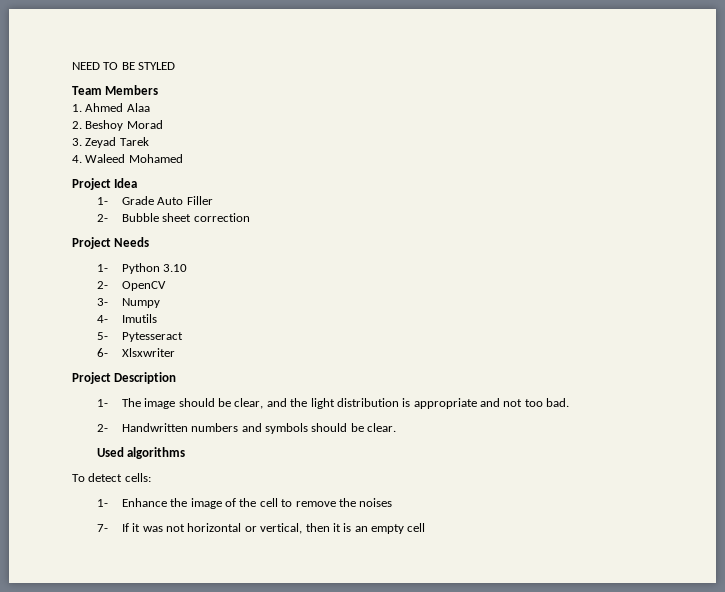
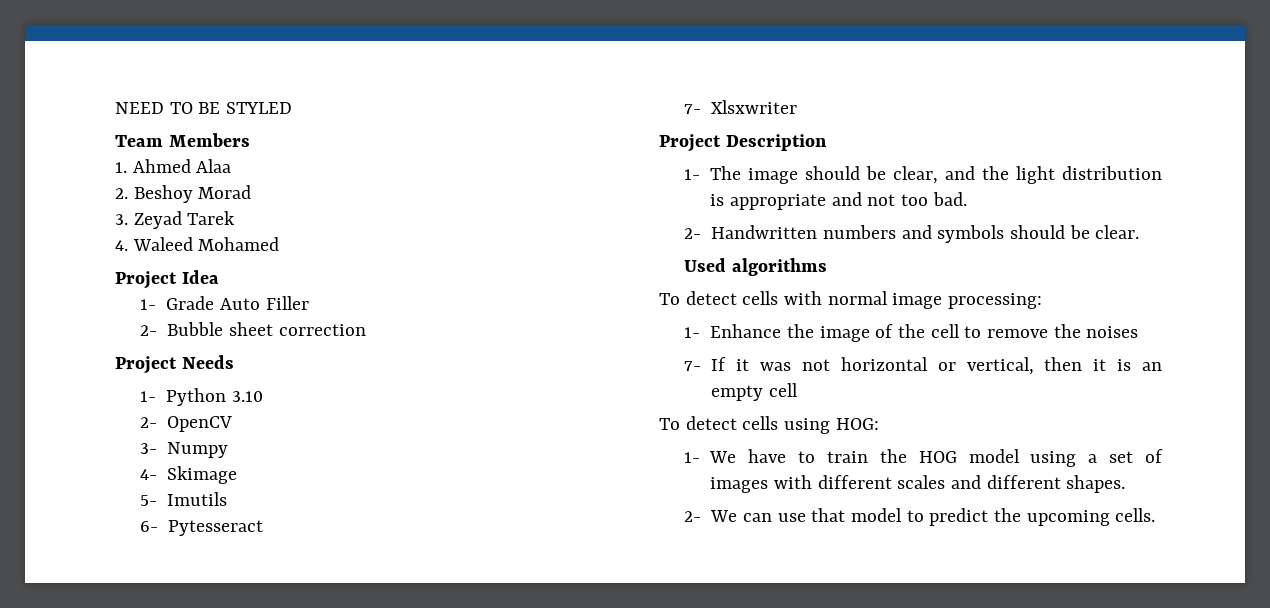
- 4- Imutils
+ 4- Skimage
+ 5- Imutils
- 5- Pytesseract
+ 6- Pytesseract
- 6- Xlsxwriter
+ 7- Xlsxwriter
- To detect cells:
+ To detect cells with normal image processing:
+ To detect cells using HOG:
+ 1- We have to train the HOG model using a set of images with different scales and different shapes.
+ 2- We can use that model to predict the upcoming cells.

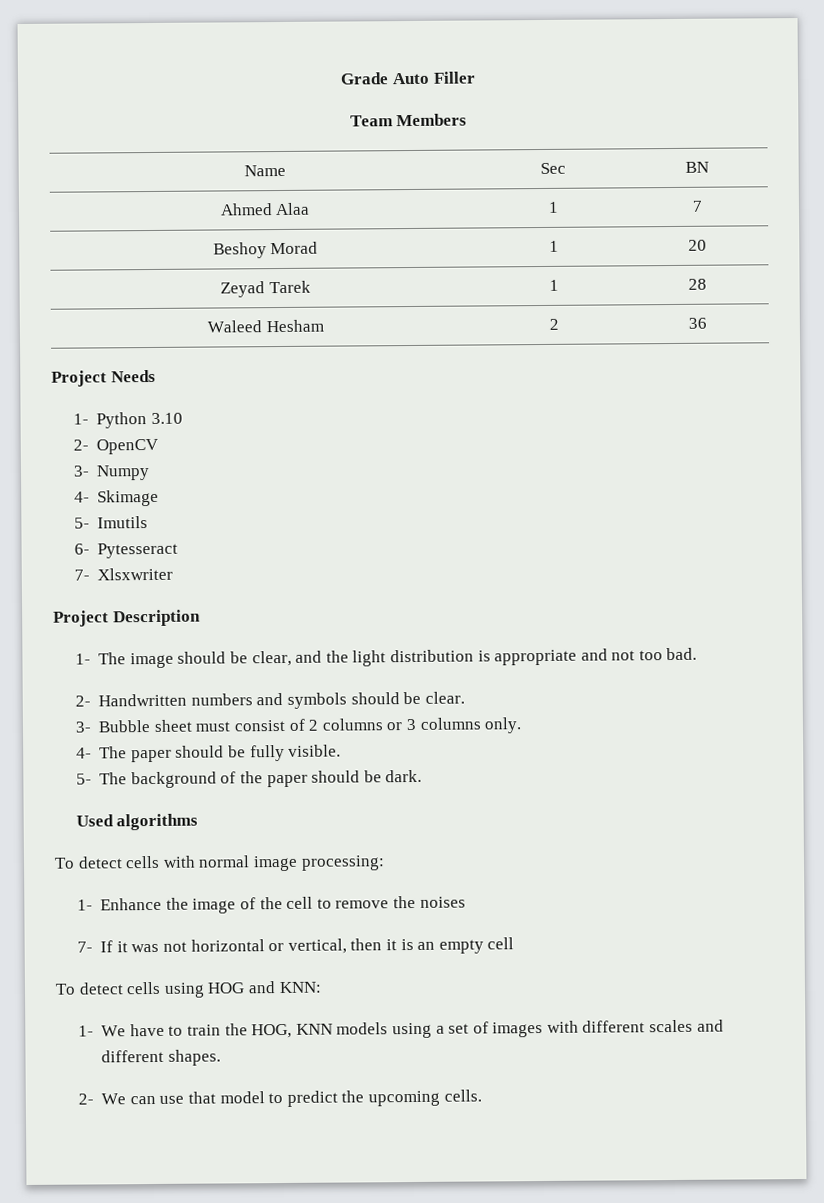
- NEED TO BE STYLED
+ Grade Auto Filler
  Team Members
- 1. Ahmed Alaa
- 2. Beshoy Morad
- 3. Zeyad Tarek
- 4. Waleed Mohamed
- Project Idea
- 1- Grade Auto Filler
- 2- Bubble sheet correction
+ Name | Sec | BN
+ Ahmed Alaa | 1 | 7
+ Beshoy Morad | 1 | 20
+ Zeyad Tarek | 1 | 28
+ Waleed Hesham | 2 | 36
+ 3- Bubble sheet must consist of 2 columns or 3 columns only.
+ 4- The paper should be fully visible.
+ 5- The background of the paper should be dark.
- To detect cells using HOG:
+ To detect cells using HOG and KNN:
- 1- We have to train the HOG model using a set of images with different scales and different shapes.
+ 1- We have to train the HOG, KNN models using a set of images with different scales and different shapes.

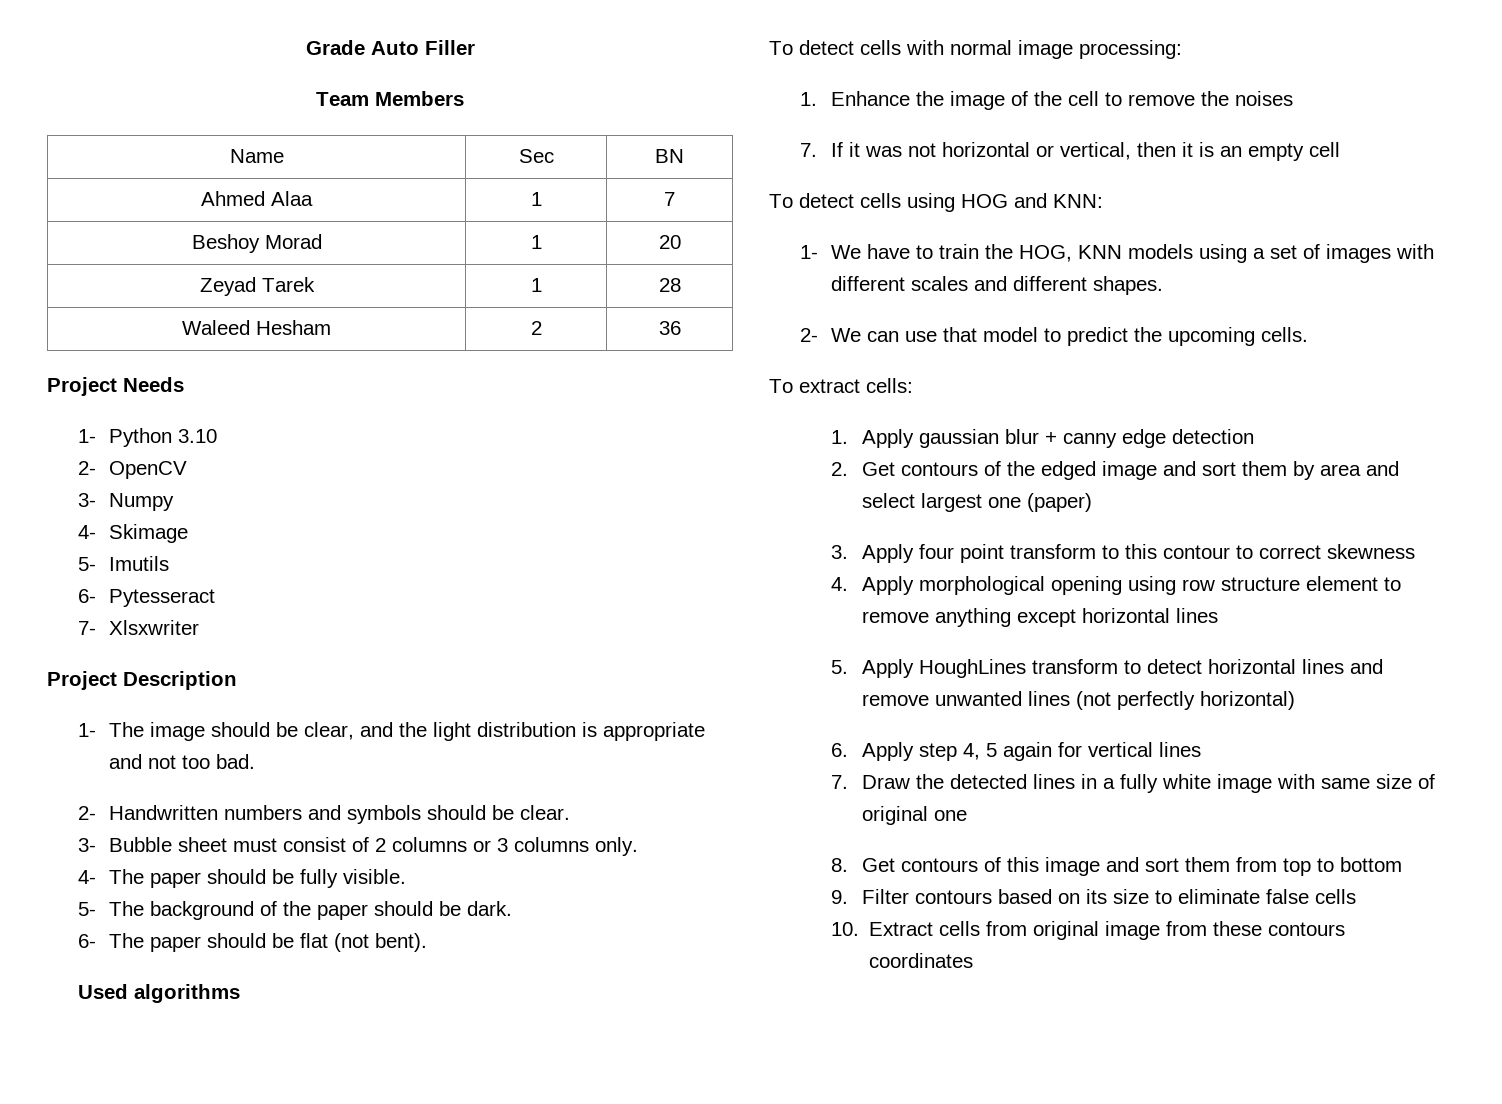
+ 6- The paper should be flat (not bent).
- 1- Enhance the image of the cell to remove the noises
+ 1. Enhance the image of the cell to remove the noises
- 7- If it was not horizontal or vertical, then it is an empty cell
+ 7. If it was not horizontal or vertical, then it is an empty cell
+ To extract cells:
+ 1. Apply gaussian blur + canny edge detection
+ 2. Get contours of the edged image and sort them by area and select largest one (paper)
+ 3. Apply four point transform to this contour to correct skewness
+ 4. Apply morphological opening using row structure element to remove anything except horizontal lines
+ 5. Apply HoughLines transform to detect horizontal lines and remove unwanted lines (not perfectly horizontal)
+ 6. Apply step 4, 5 again for vertical lines
+ 7. Draw the detected lines in a fully white image with same size of original one
+ 8. Get contours of this image and sort them from top to bottom
+ 9. Filter contours based on its size to eliminate false cells
+ 10. Extract cells from original image from these contours coordinates

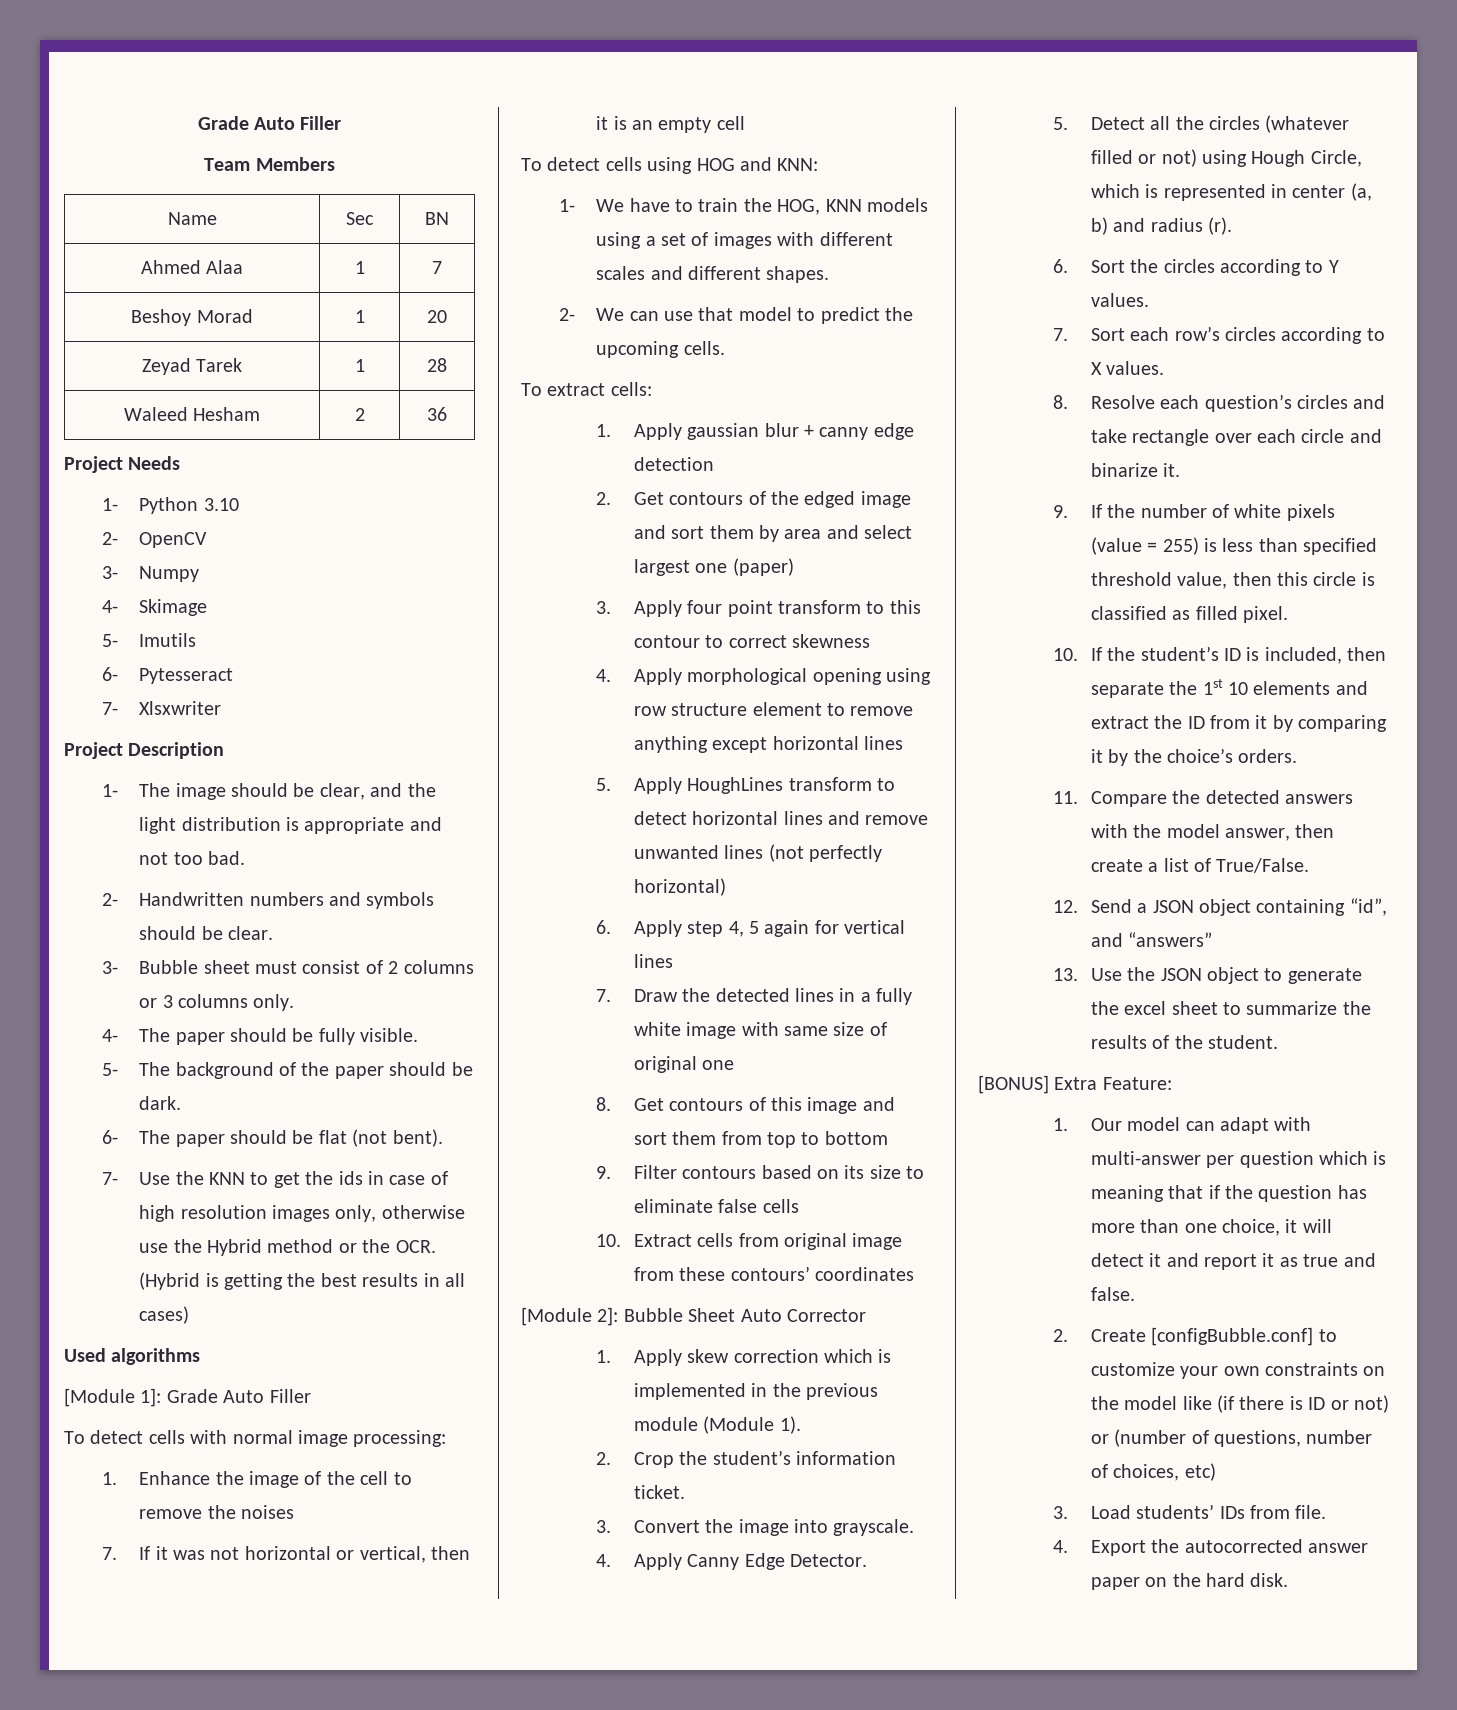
+ 7- Use the KNN to get the ids in case of high resolution images only, otherwise use the Hybrid method or the OCR. (Hybrid is getting the best results in all cases)
  Used algorithms
+ [Module 1]: Grade Auto Filler
- 10. Extract cells from original image from these contours coordinates
+ 10. Extract cells from original image from these contours’ coordinates
+ [Module 2]: Bubble Sheet Auto Corrector
+ 1. Apply skew correction which is implemented in the previous module (Module 1).
+ 2. Crop the student’s information ticket.
+ 3. Convert the image into grayscale.
+ 4. Apply Canny Edge Detector.
+ 5. Detect all the circles (whatever filled or not) using Hough Circle, which is represented in center (a, b) and radius (r).
+ 6. Sort the circles according to Y values.
+ 7. Sort each row’s circles according to X values.
+ 8. Resolve each question’s circles and take rectangle over each circle and binarize it.
+ 9. If the number of white pixels (value = 255) is less than specified threshold value, then this circle is classified as filled pixel.
+ 10. If the student’s ID is included, then separate the 1st 10 elements and extract the ID from it by comparing it by the choice’s orders.
+ 11. Compare the detected answers with the model answer, then create a list of True/False.
+ 12. Send a JSON object containing “id”, and “answers”
+ 13. Use the JSON object to generate the excel sheet to summarize the results of the student.
+ [BONUS] Extra Feature:
+ 1. Our model can adapt with multi-answer per question which is meaning that if the question has more than one choice, it will detect it and report it as true and false.
+ 2. Create [configBubble.conf] to customize your own constraints on the model like (if there is ID or not) or (number of questions, number of choices, etc)
+ 3. Load students’ IDs from file.
+ 4. Export the autocorrected answer paper on the hard disk.

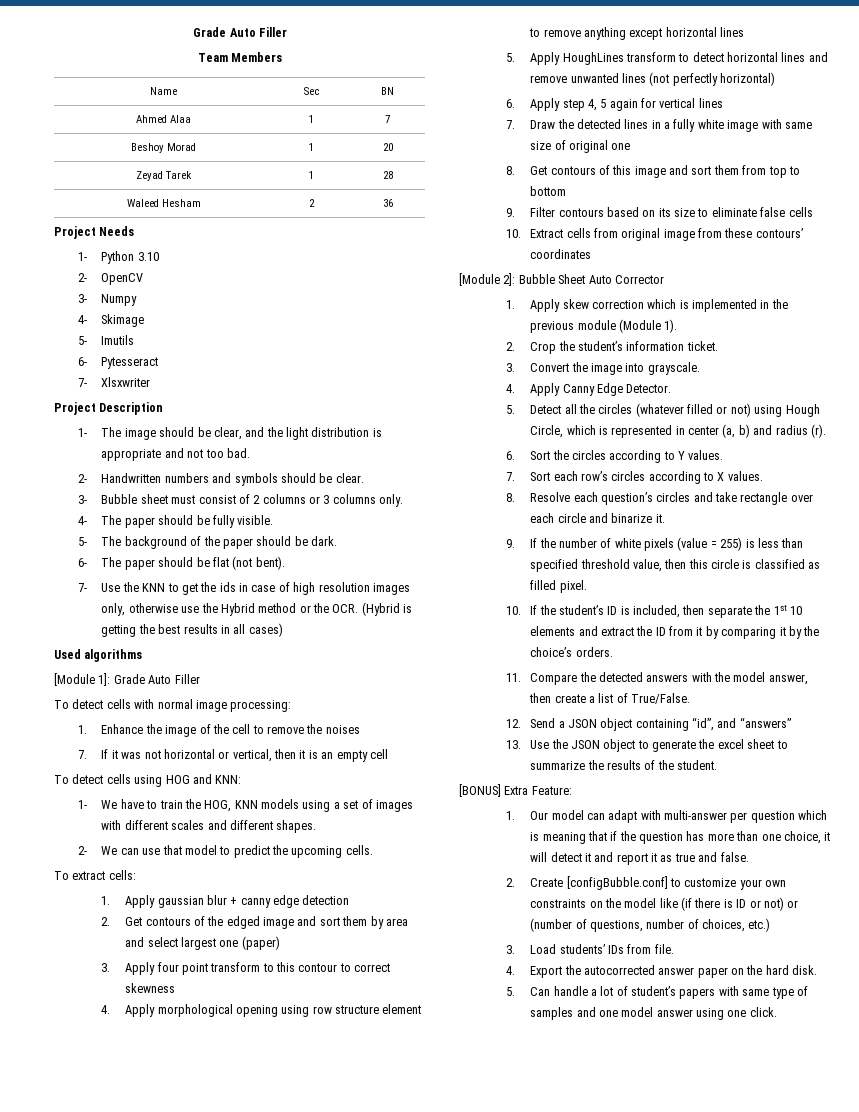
- 2. Create [configBubble.conf] to customize your own constraints on the model like (if there is ID or not) or (number of questions, number of choices, etc)
+ 2. Create [configBubble.conf] to customize your own constraints on the model like (if there is ID or not) or (number of questions, number of choices, etc.)
+ 5. Can handle a lot of student’s papers with same type of samples and one model answer using one click.

